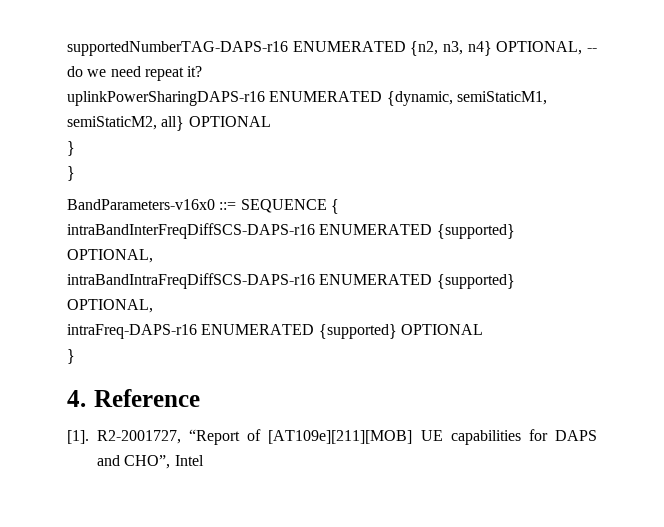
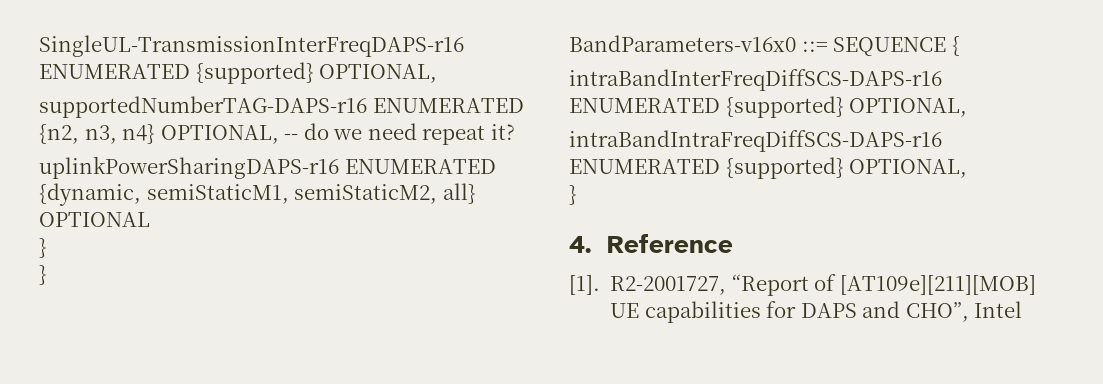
+ SingleUL-TransmissionInterFreqDAPS-r16 ENUMERATED {supported} OPTIONAL,
- intraFreq-DAPS-r16 ENUMERATED {supported} OPTIONAL

